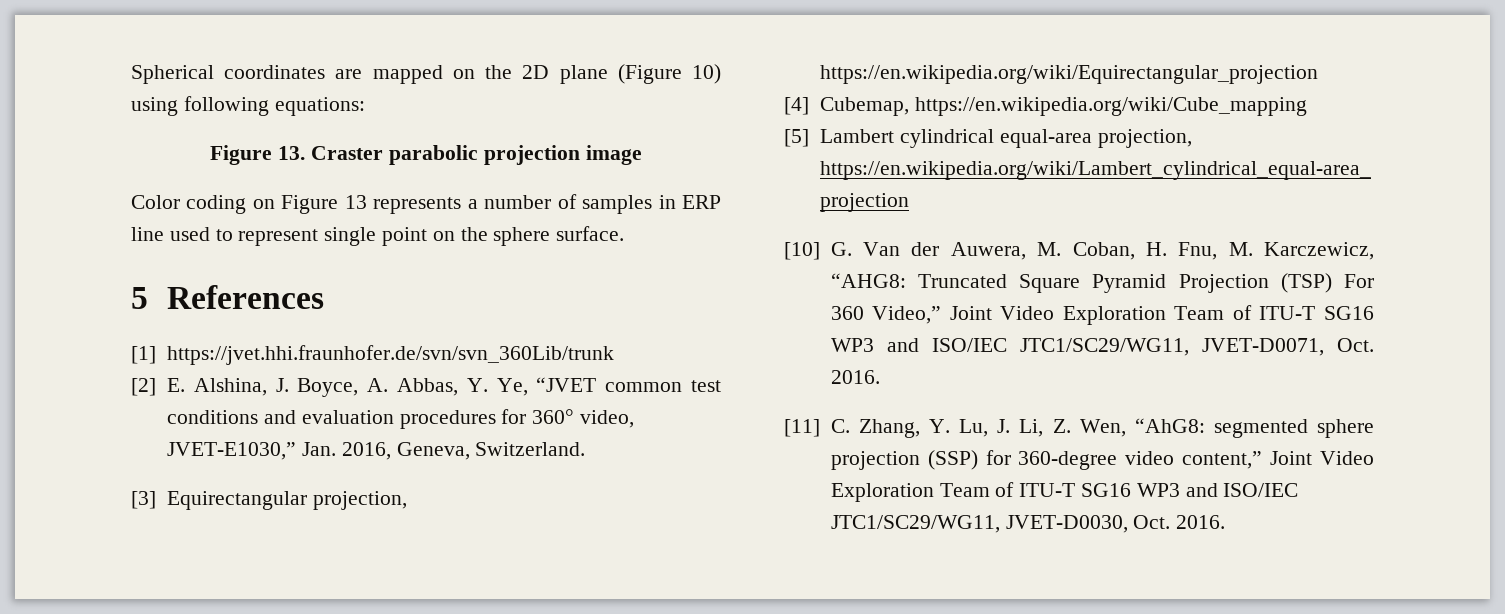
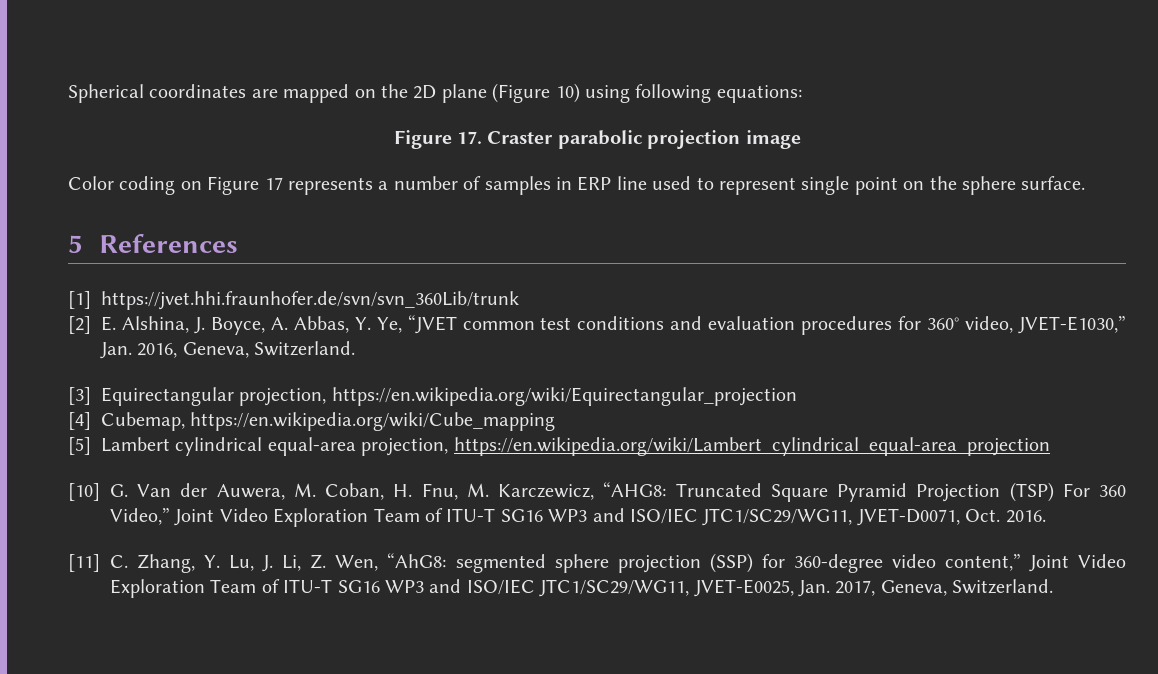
- Figure 13. Craster parabolic projection image
+ Figure 17. Craster parabolic projection image
- Color coding on Figure 13 represents a number of samples in ERP line used to represent single point on the sphere surface.
+ Color coding on Figure 17 represents a number of samples in ERP line used to represent single point on the sphere surface.
- [11] C. Zhang, Y. Lu, J. Li, Z. Wen, “AhG8: segmented sphere projection (SSP) for 360-degree video content,” Joint Video Exploration Team of ITU-T SG16 WP3 and ISO/IEC JTC1/SC29/WG11, JVET-D0030, Oct. 2016.
+ [11] C. Zhang, Y. Lu, J. Li, Z. Wen, “AhG8: segmented sphere projection (SSP) for 360-degree video content,” Joint Video Exploration Team of ITU-T SG16 WP3 and ISO/IEC JTC1/SC29/WG11, JVET-E0025, Jan. 2017, Geneva, Switzerland.

